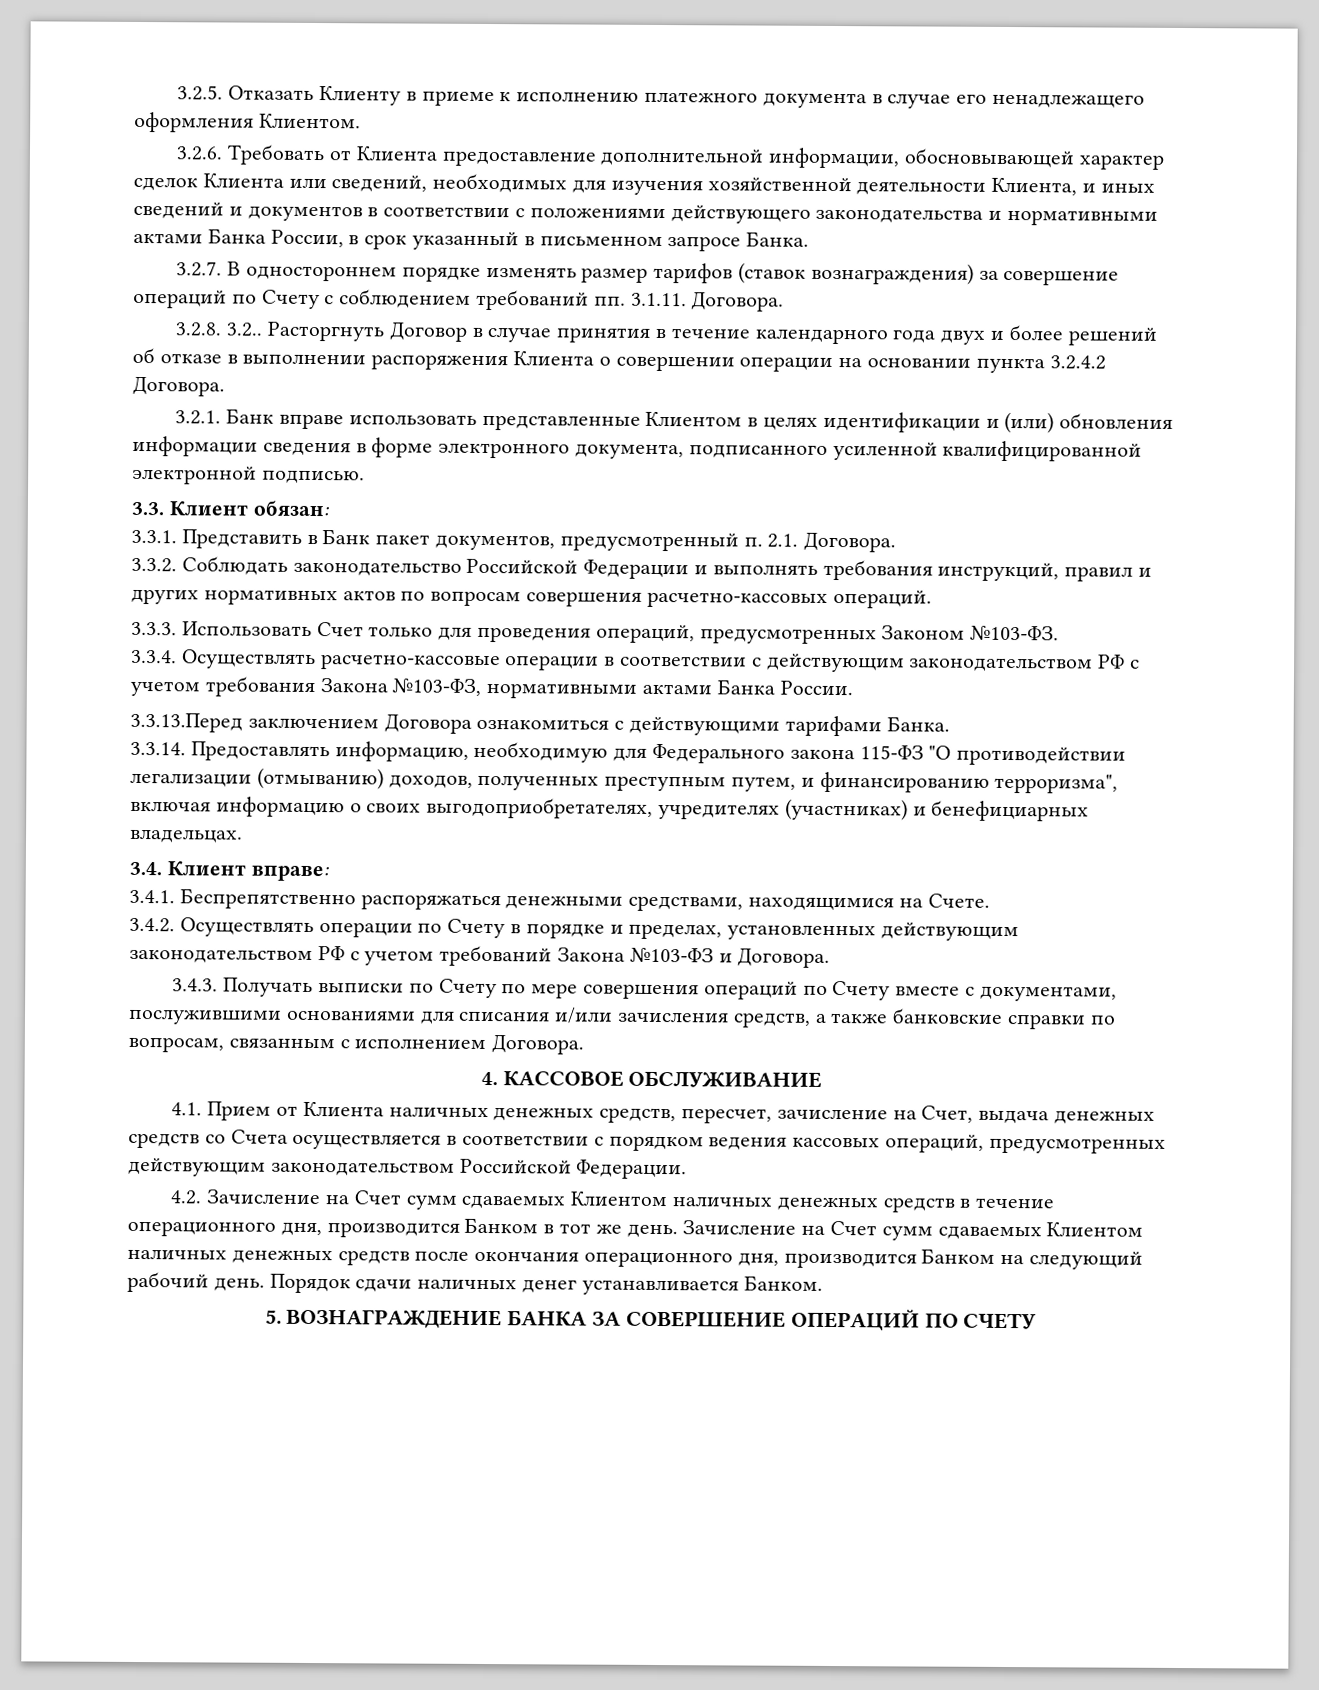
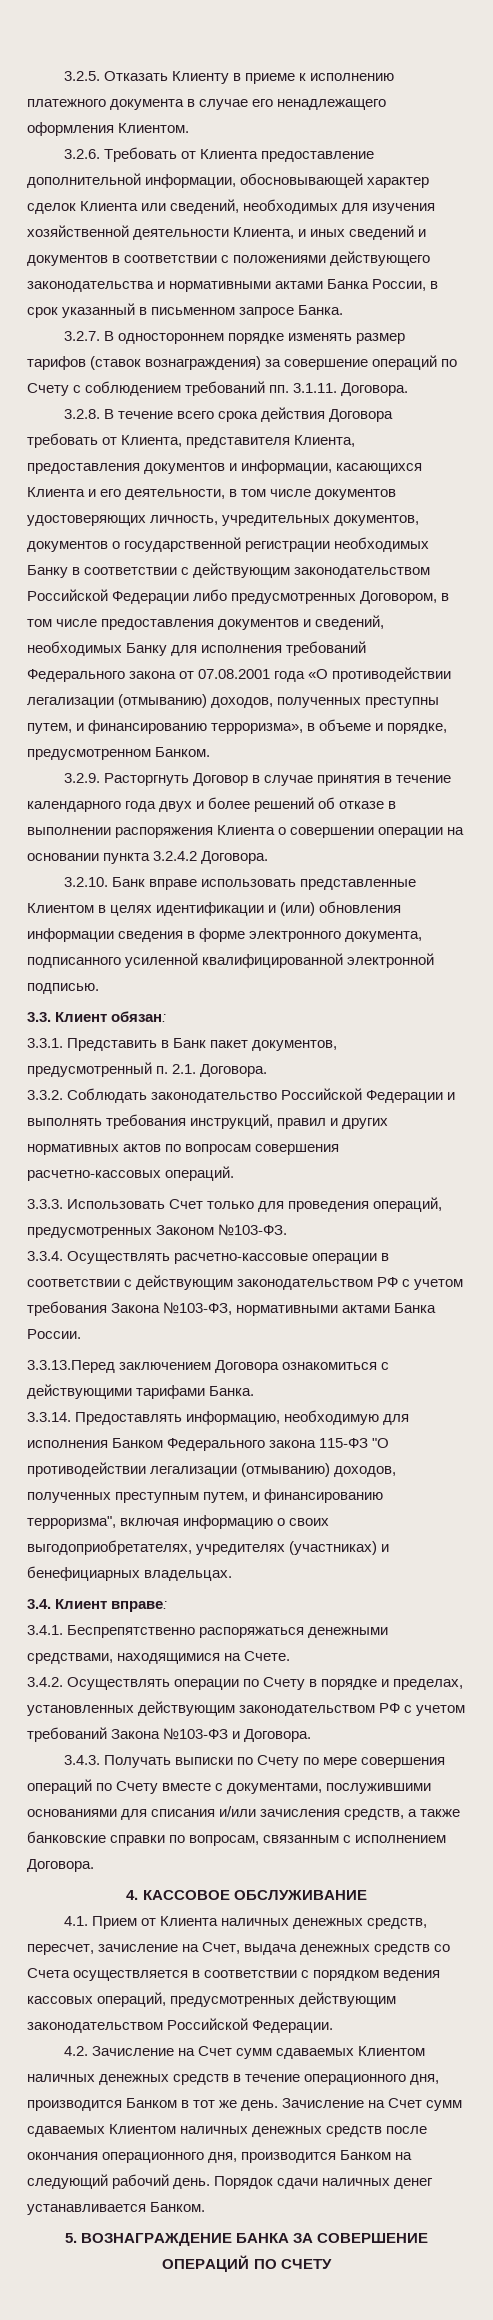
- 3.2.8. 3.2.. Расторгнуть Договор в случае принятия в течение календарного года двух и более решений об отказе в выполнении распоряжения Клиента о совершении операции на основании пункта 3.2.4.2 Договора.
+ 3.2.8. В течение всего срока действия Договора требовать от Клиента, представителя Клиента, предоставления документов и информации, касающихся Клиента и его деятельности, в том числе документов удостоверяющих личность, учредительных документов, документов о государственной регистрации необходимых Банку в соответствии с действующим законодательством Российской Федерации либо предусмотренных Договором, в том числе предоставления документов и сведений, необходимых Банку для исполнения требований Федерального закона от 07.08.2001 года «О противодействии легализации (отмыванию) доходов, полученных преступны путем, и финансированию терроризма», в объеме и порядке, предусмотренном Банком.
+ 3.2.9. Расторгнуть Договор в случае принятия в течение календарного года двух и более решений об отказе в выполнении распоряжения Клиента о совершении операции на основании пункта 3.2.4.2 Договора.
- 3.2.1. Банк вправе использовать представленные Клиентом в целях идентификации и (или) обновления информации сведения в форме электронного документа, подписанного усиленной квалифицированной электронной подписью.
+ 3.2.10. Банк вправе использовать представленные Клиентом в целях идентификации и (или) обновления информации сведения в форме электронного документа, подписанного усиленной квалифицированной электронной подписью.
- 3.3.14. Предоставлять информацию, необходимую для Федерального закона 115-ФЗ "О противодействии легализации (отмыванию) доходов, полученных преступным путем, и финансированию терроризма", включая информацию о своих выгодоприобретателях, учредителях (участниках) и бенефициарных владельцах.
+ 3.3.14. Предоставлять информацию, необходимую для исполнения Банком Федерального закона 115-ФЗ "О противодействии легализации (отмыванию) доходов, полученных преступным путем, и финансированию терроризма", включая информацию о своих выгодоприобретателях, учредителях (участниках) и бенефициарных владельцах.

